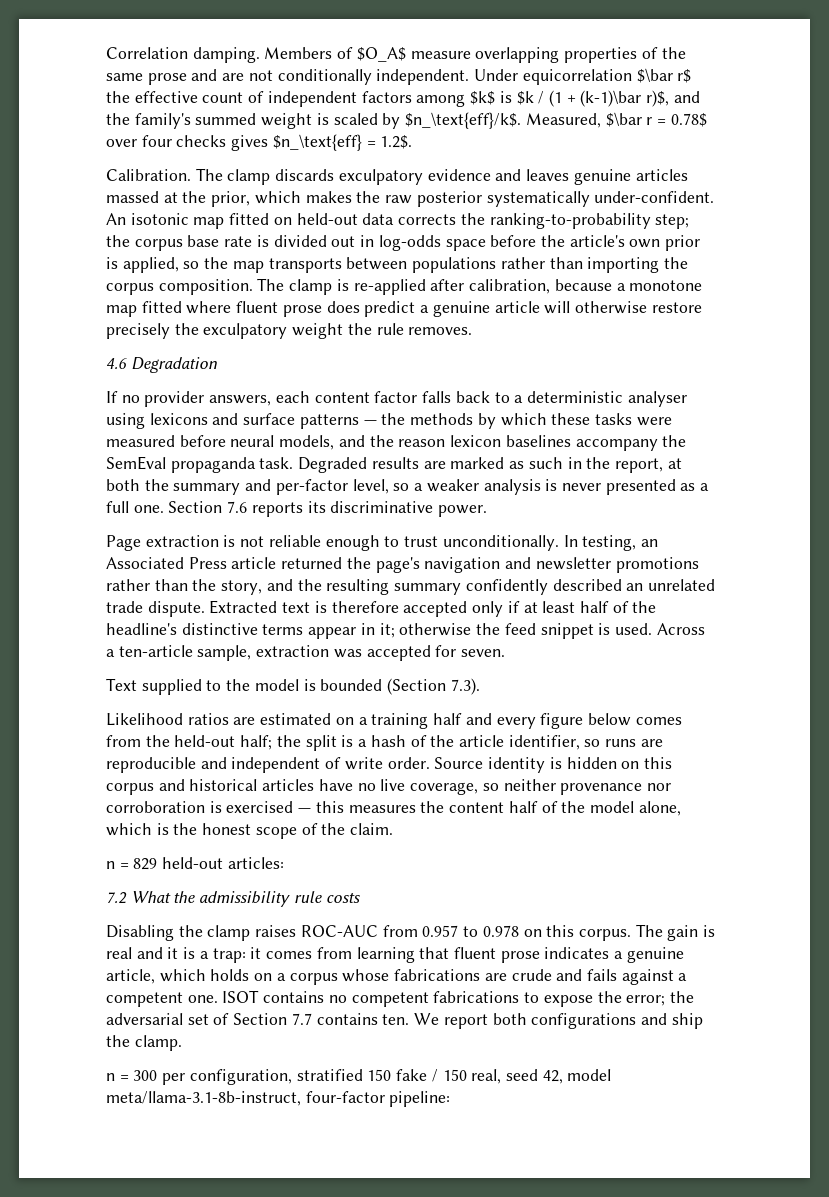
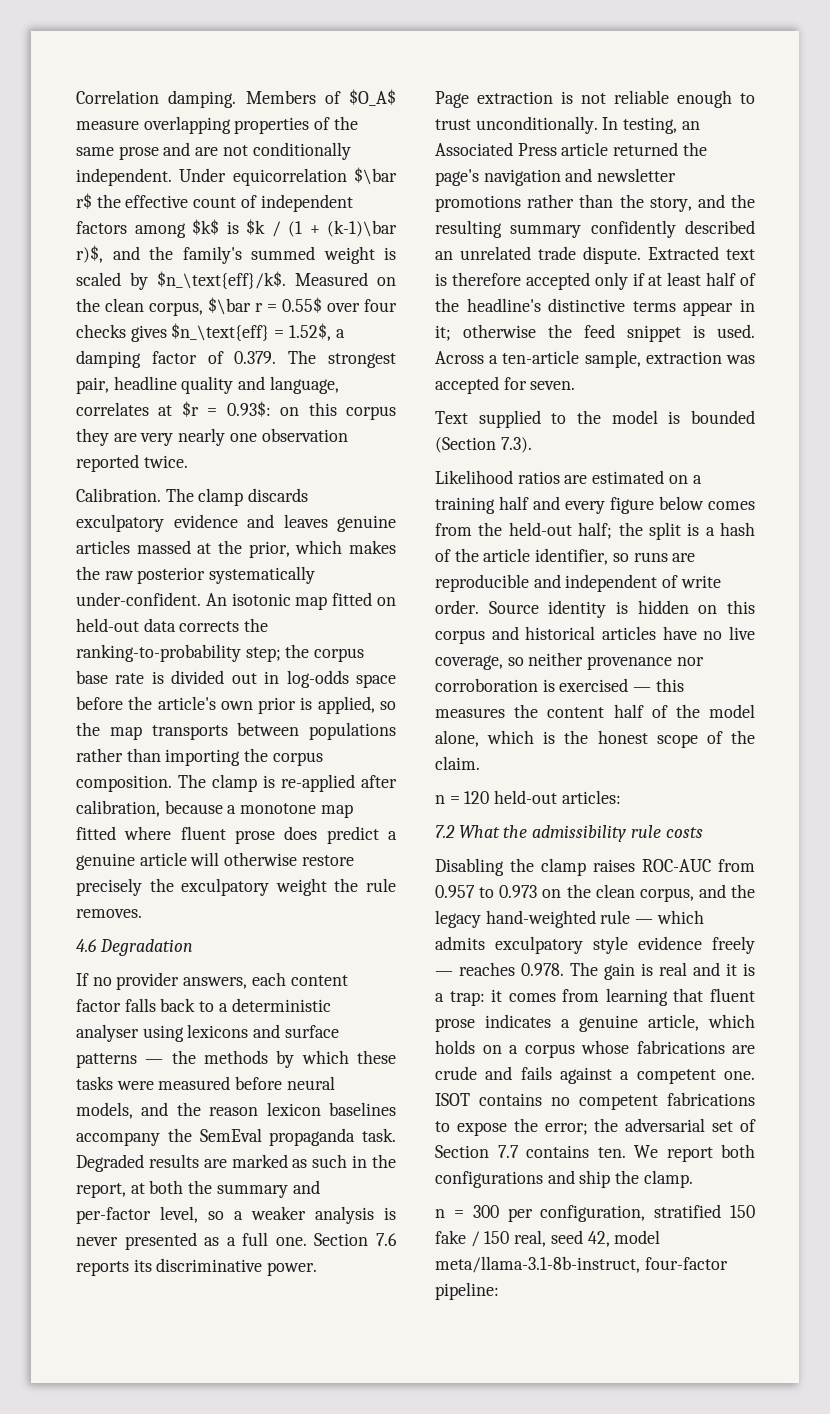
- Measured, $\bar r = 0.78$ over four checks gives $n_\text{eff} = 1.2$.
+ Measured on the clean corpus, $\bar r = 0.55$ over four checks gives $n_\text{eff} = 1.52$, a damping factor of 0.379. The strongest pair, headline quality and language, correlates at $r = 0.93$: on this corpus they are very nearly one observation reported twice.
- n = 829 held-out articles:
+ n = 120 held-out articles:
- Disabling the clamp raises ROC-AUC from 0.957 to 0.978 on this corpus. The gain is real and it is a trap: it comes from learning that fluent prose indicates a genuine article, which holds on a corpus whose fabrications are crude and fails against a competent one.
+ Disabling the clamp raises ROC-AUC from 0.957 to 0.973 on the clean corpus, and the legacy hand-weighted rule — which admits exculpatory style evidence freely — reaches 0.978. The gain is real and it is a trap: it comes from learning that fluent prose indicates a genuine article, which holds on a corpus whose fabrications are crude and fails against a competent one.

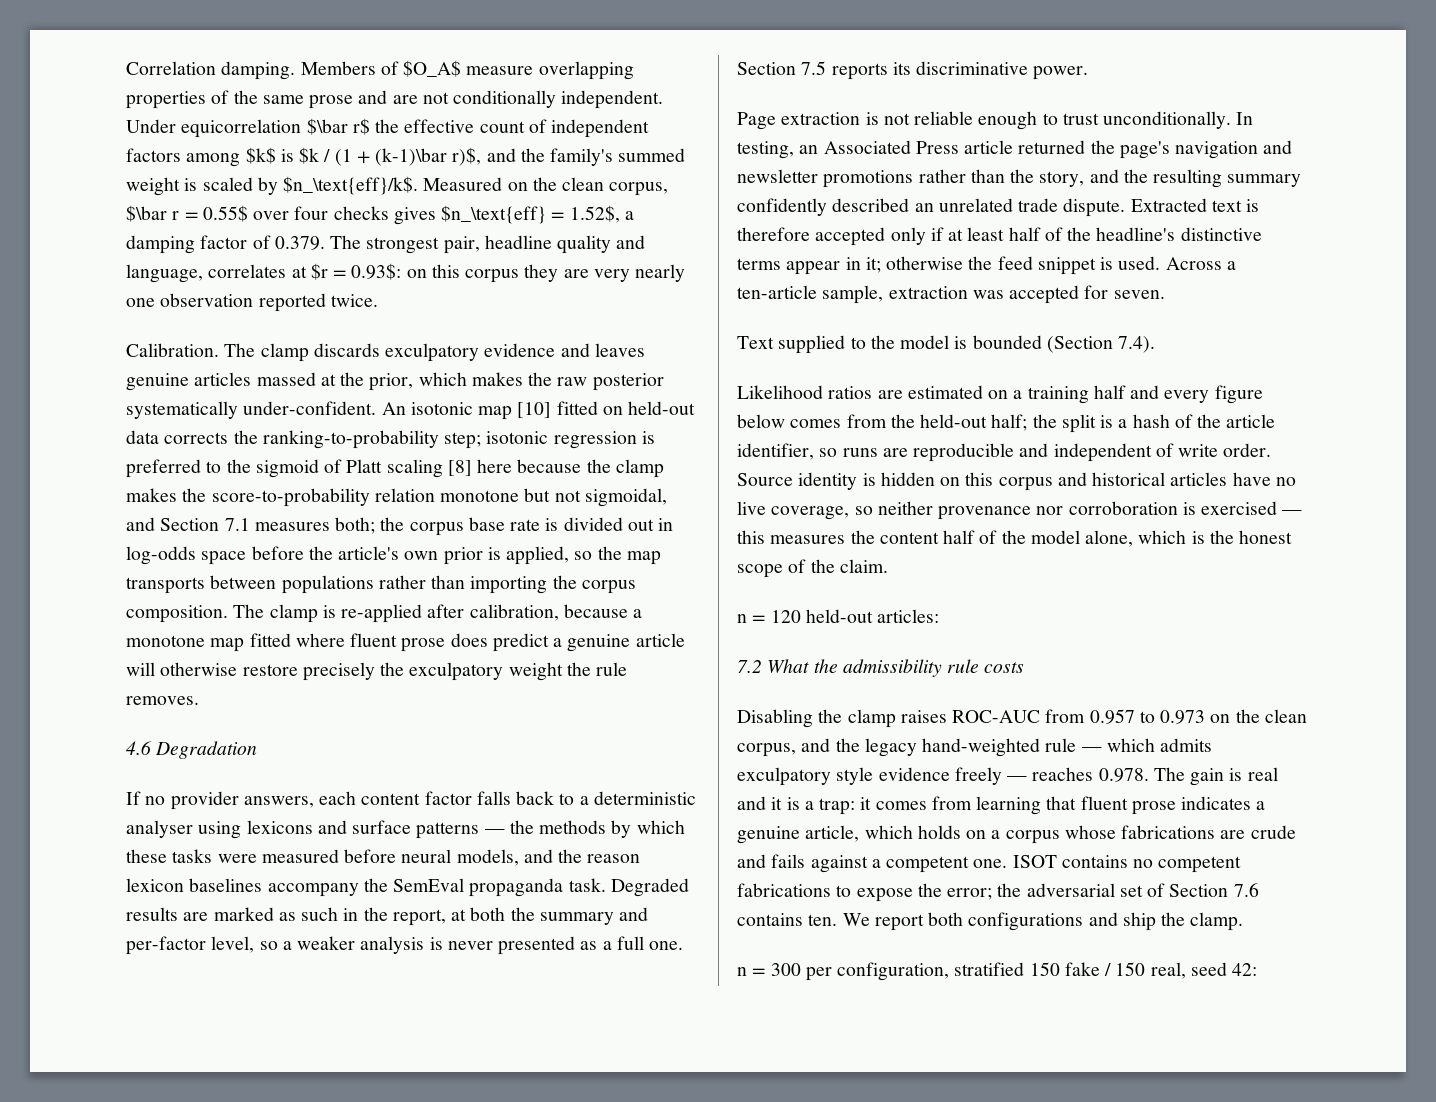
- An isotonic map fitted on held-out data corrects the ranking-to-probability step; the corpus base rate is divided out in log-odds space before the article's own prior is applied, so the map transports between populations rather than importing the corpus composition.
+ An isotonic map [10] fitted on held-out data corrects the ranking-to-probability step; isotonic regression is preferred to the sigmoid of Platt scaling [8] here because the clamp makes the score-to-probability relation monotone but not sigmoidal, and Section 7.1 measures both; the corpus base rate is divided out in log-odds space before the article's own prior is applied, so the map transports between populations rather than importing the corpus composition.
- Section 7.6 reports its discriminative power.
+ Section 7.5 reports its discriminative power.
- Text supplied to the model is bounded (Section 7.3).
+ Text supplied to the model is bounded (Section 7.4).
- ISOT contains no competent fabrications to expose the error; the adversarial set of Section 7.7 contains ten.
+ ISOT contains no competent fabrications to expose the error; the adversarial set of Section 7.6 contains ten.
- n = 300 per configuration, stratified 150 fake / 150 real, seed 42, model meta/llama-3.1-8b-instruct, four-factor pipeline:
+ n = 300 per configuration, stratified 150 fake / 150 real, seed 42:

